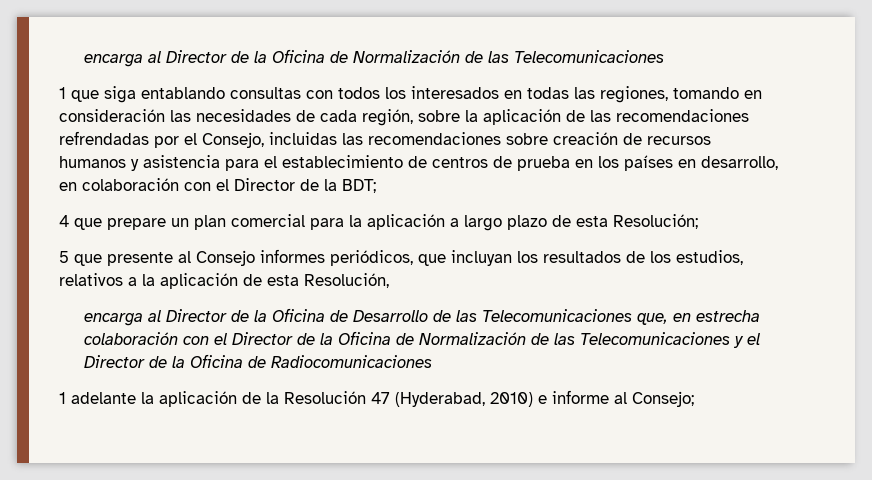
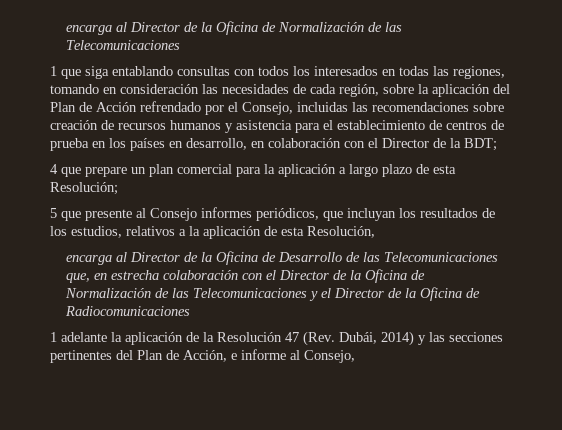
- 1 que siga entablando consultas con todos los interesados en todas las regiones, tomando en consideración las necesidades de cada región, sobre la aplicación de las recomendaciones refrendadas por el Consejo, incluidas las recomendaciones sobre creación de recursos humanos y asistencia para el establecimiento de centros de prueba en los países en desarrollo, en colaboración con el Director de la BDT;
+ 1 que siga entablando consultas con todos los interesados en todas las regiones, tomando en consideración las necesidades de cada región, sobre la aplicación del Plan de Acción refrendado por el Consejo, incluidas las recomendaciones sobre creación de recursos humanos y asistencia para el establecimiento de centros de prueba en los países en desarrollo, en colaboración con el Director de la BDT;
- 1 adelante la aplicación de la Resolución 47 (Hyderabad, 2010) e informe al Consejo;
+ 1 adelante la aplicación de la Resolución 47 (Rev. Dubái, 2014) y las secciones pertinentes del Plan de Acción, e informe al Consejo,

